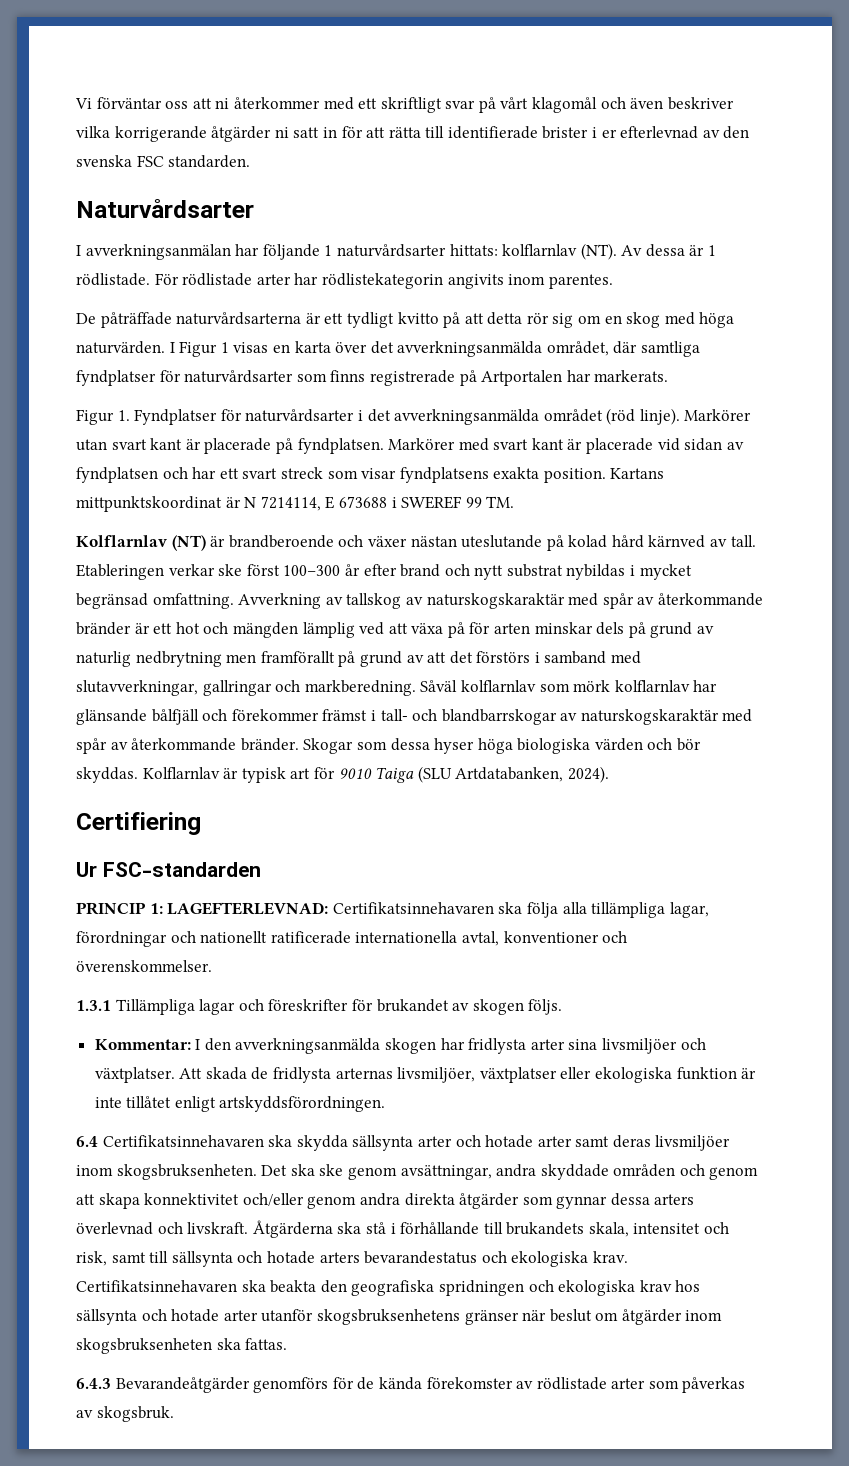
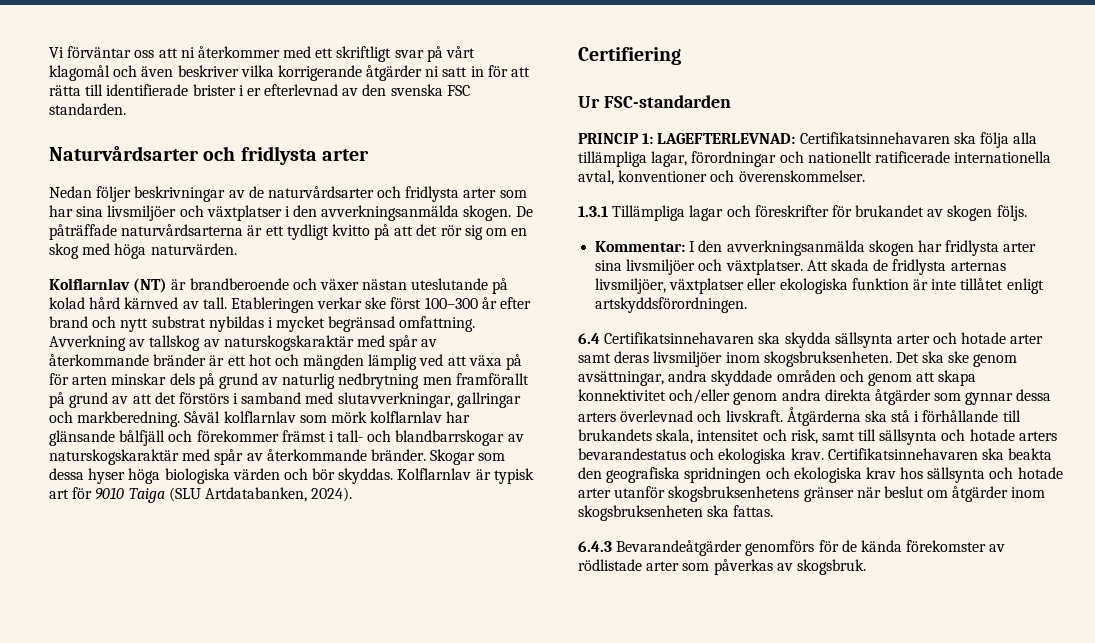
- Naturvårdsarter
- I avverkningsanmälan har följande 1 naturvårdsarter hittats: kolflarnlav (NT). Av dessa är 1 rödlistade. För rödlistade arter har rödlistekategorin angivits inom parentes.
- De påträffade naturvårdsarterna är ett tydligt kvitto på att detta rör sig om en skog med höga naturvärden. I Figur 1 visas en karta över det avverkningsanmälda området, där samtliga fyndplatser för naturvårdsarter som finns registrerade på Artportalen har markerats.
- Figur 1. Fyndplatser för naturvårdsarter i det avverkningsanmälda området (röd linje). Markörer utan svart kant är placerade på fyndplatsen. Markörer med svart kant är placerade vid sidan av fyndplatsen och har ett svart streck som visar fyndplatsens exakta position. Kartans mittpunktskoordinat är N 7214114, E 673688 i SWEREF 99 TM.
+ Naturvårdsarter och fridlysta arter
+ Nedan följer beskrivningar av de naturvårdsarter och fridlysta arter som har sina livsmiljöer och växtplatser i den avverkningsanmälda skogen. De påträffade naturvårdsarterna är ett tydligt kvitto på att det rör sig om en skog med höga naturvärden.

